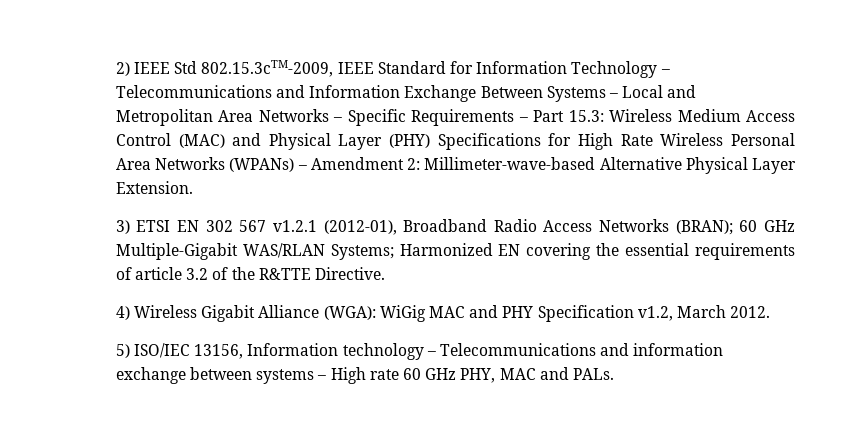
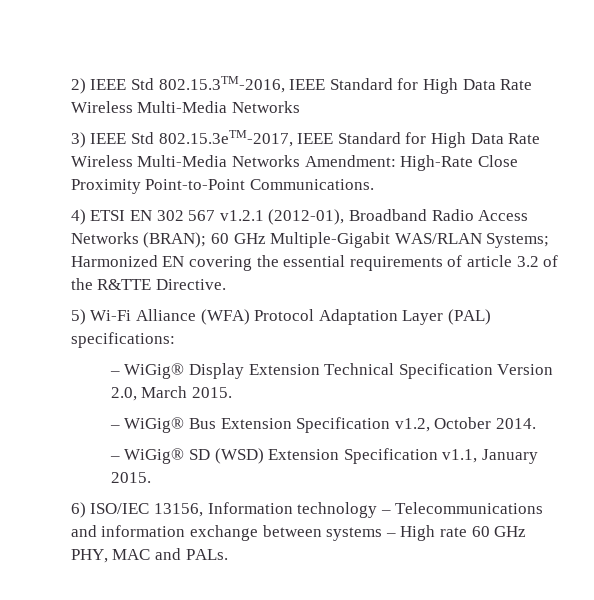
- 2) IEEE Std 802.15.3cTM-2009, IEEE Standard for Information Technology – Telecommunications and Information Exchange Between Systems – Local and Metropolitan Area Networks – Specific Requirements – Part 15.3: Wireless Medium Access Control (MAC) and Physical Layer (PHY) Specifications for High Rate Wireless Personal Area Networks (WPANs) – Amendment 2: Millimeter-wave-based Alternative Physical Layer Extension.
- 3) ETSI EN 302 567 v1.2.1 (2012-01), Broadband Radio Access Networks (BRAN); 60 GHz Multiple-Gigabit WAS/RLAN Systems; Harmonized EN covering the essential requirements of article 3.2 of the R&TTE Directive.
+ 2) IEEE Std 802.15.3TM-2016, IEEE Standard for High Data Rate Wireless Multi-Media Networks
+ 3) IEEE Std 802.15.3eTM-2017, IEEE Standard for High Data Rate Wireless Multi-Media Networks Amendment: High-Rate Close Proximity Point-to-Point Communications.
+ 4) ETSI EN 302 567 v1.2.1 (2012-01), Broadband Radio Access Networks (BRAN); 60 GHz Multiple-Gigabit WAS/RLAN Systems; Harmonized EN covering the essential requirements of article 3.2 of the R&TTE Directive.
- 4) Wireless Gigabit Alliance (WGA): WiGig MAC and PHY Specification v1.2, March 2012.
- 5) ISO/IEC 13156, Information technology – Telecommunications and information exchange between systems – High rate 60 GHz PHY, MAC and PALs.
+ 5) Wi-Fi Alliance (WFA) Protocol Adaptation Layer (PAL) specifications:
+ – WiGig® Display Extension Technical Specification Version 2.0, March 2015.
+ – WiGig® Bus Extension Specification v1.2, October 2014.
+ – WiGig® SD (WSD) Extension Specification v1.1, January 2015.
+ 6) ISO/IEC 13156, Information technology – Telecommunications and information exchange between systems – High rate 60 GHz PHY, MAC and PALs.

